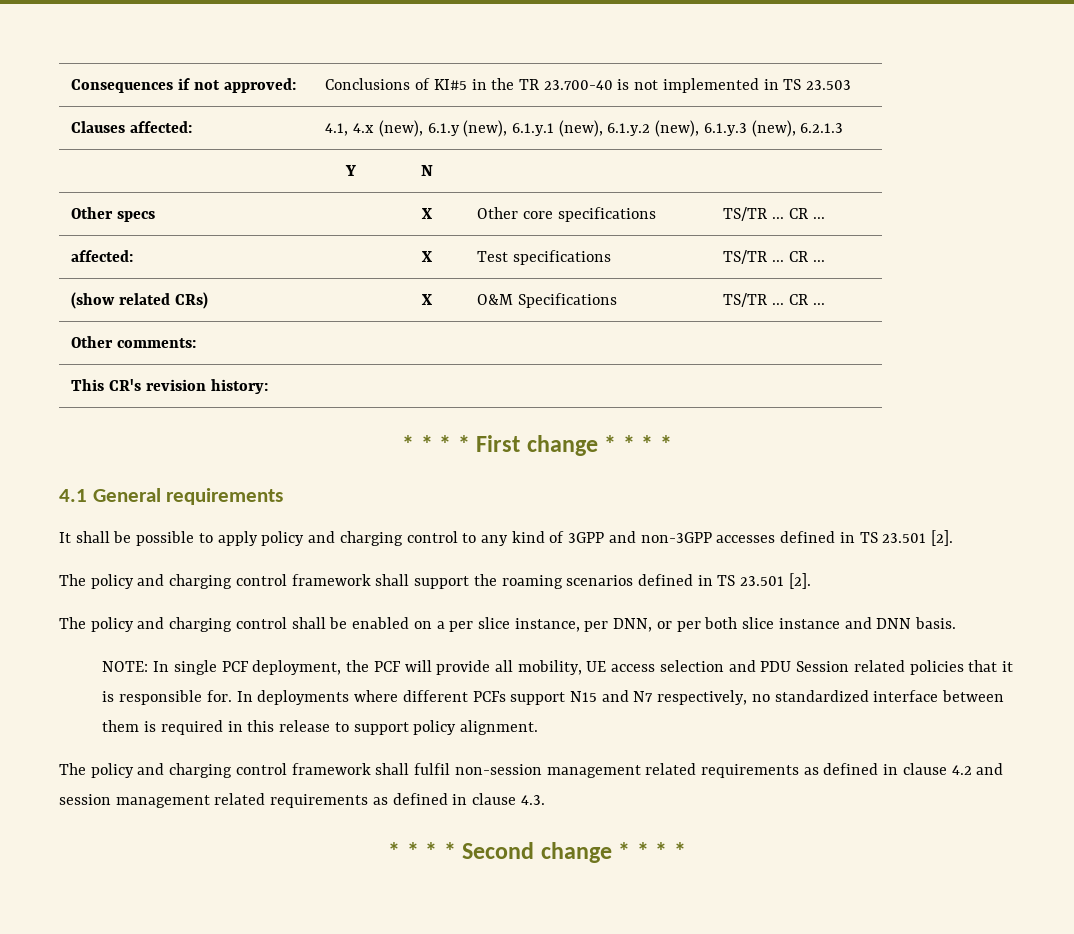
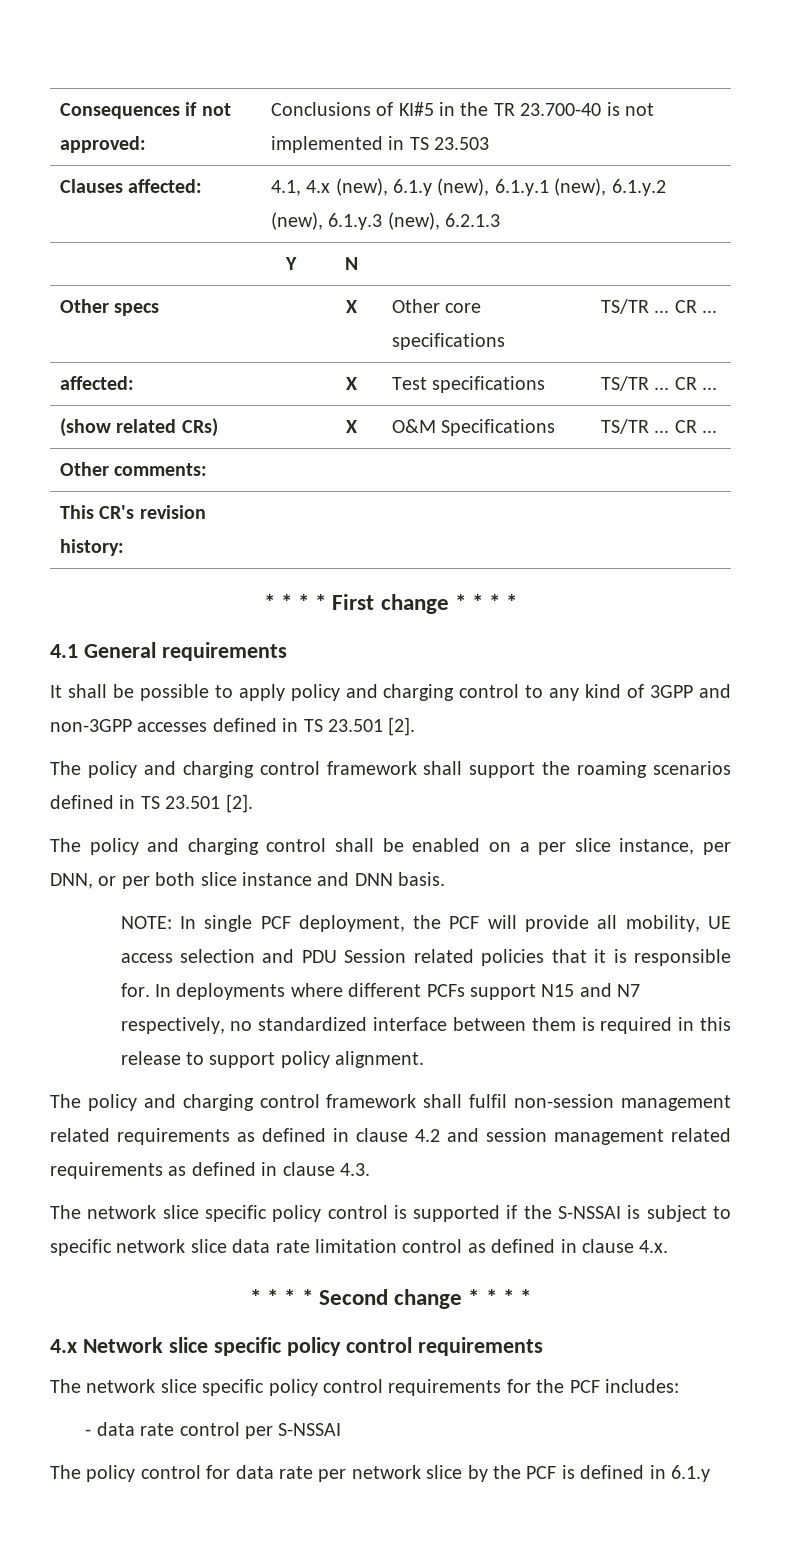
+ The network slice specific policy control is supported if the S-NSSAI is subject to specific network slice data rate limitation control as defined in clause 4.x.
+ 4.x Network slice specific policy control requirements
+ The network slice specific policy control requirements for the PCF includes:
+ - data rate control per S-NSSAI
+ The policy control for data rate per network slice by the PCF is defined in 6.1.y

